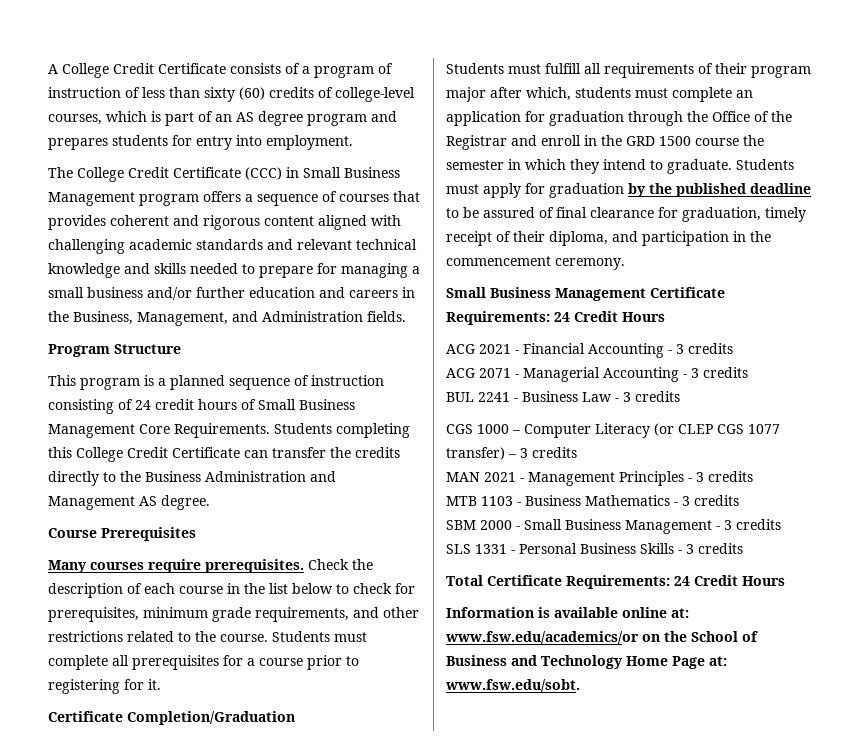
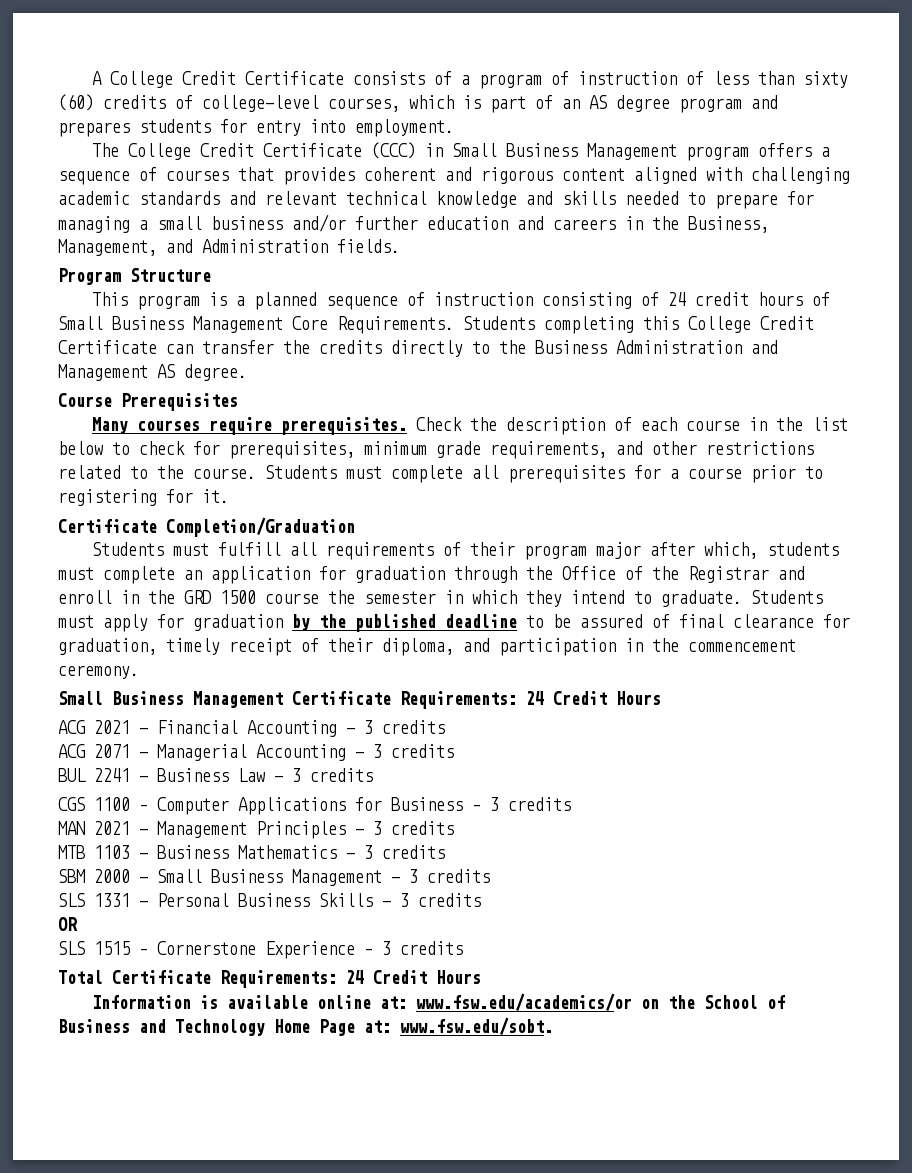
- CGS 1000 – Computer Literacy (or CLEP CGS 1077 transfer) – 3 credits
+ CGS 1100 – Computer Applications for Business – 3 credits
+ OR
+ SLS 1515 – Cornerstone Experience – 3 credits

